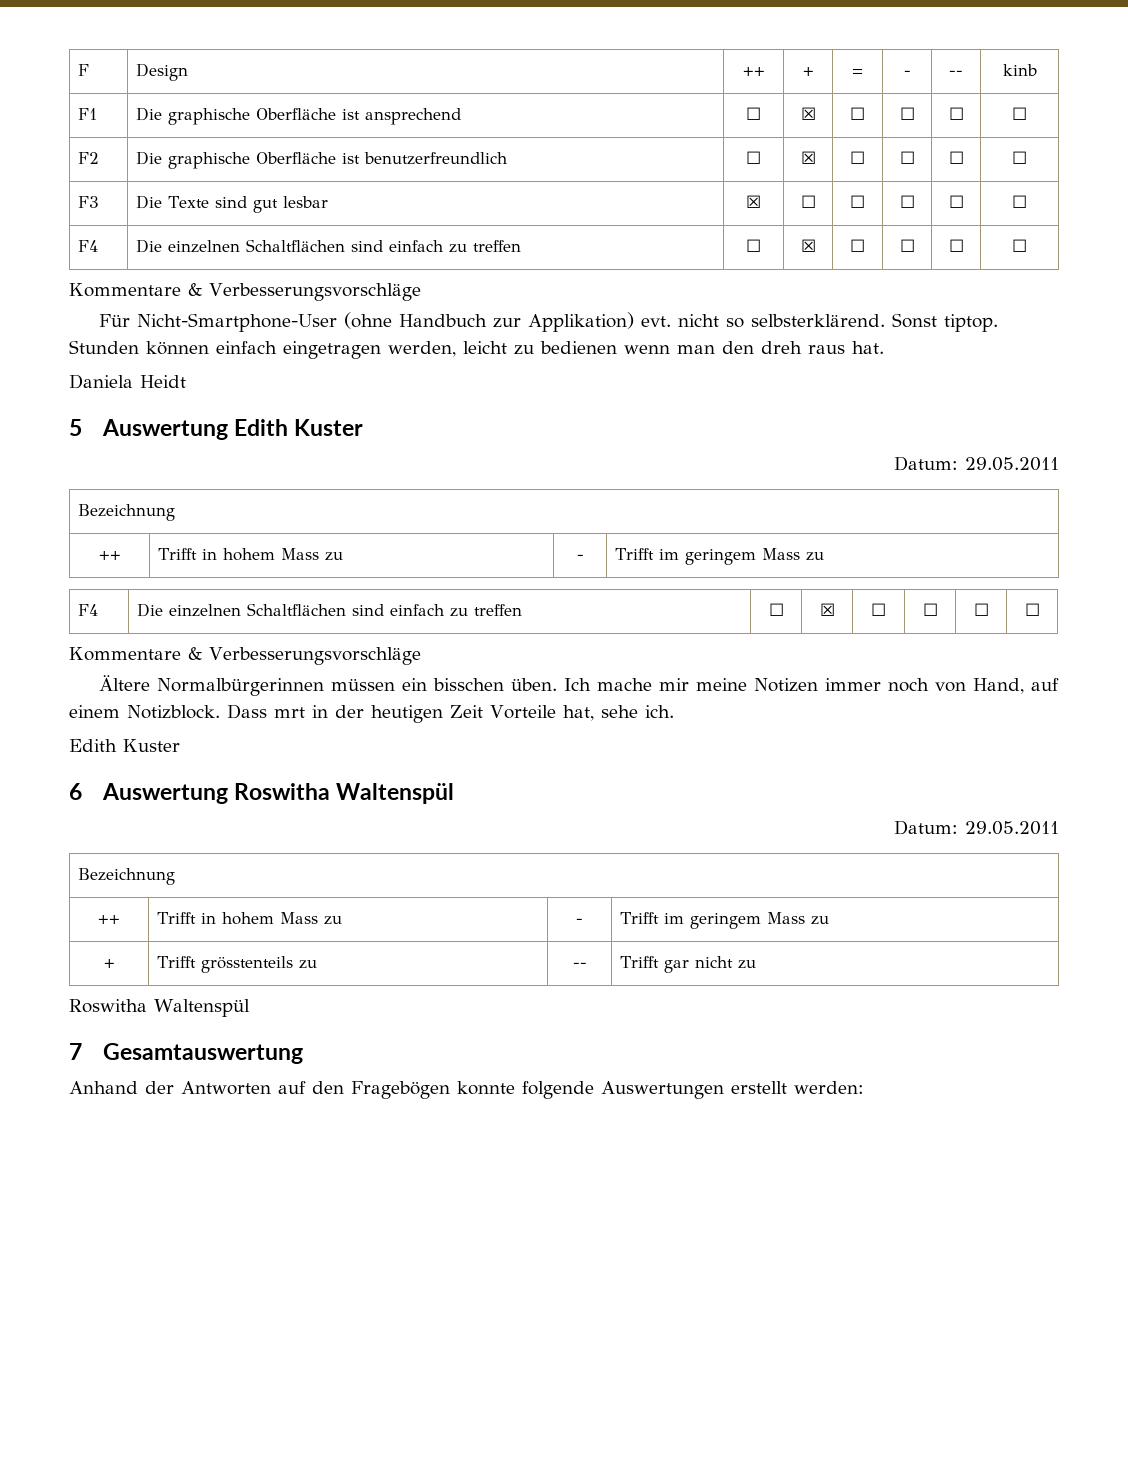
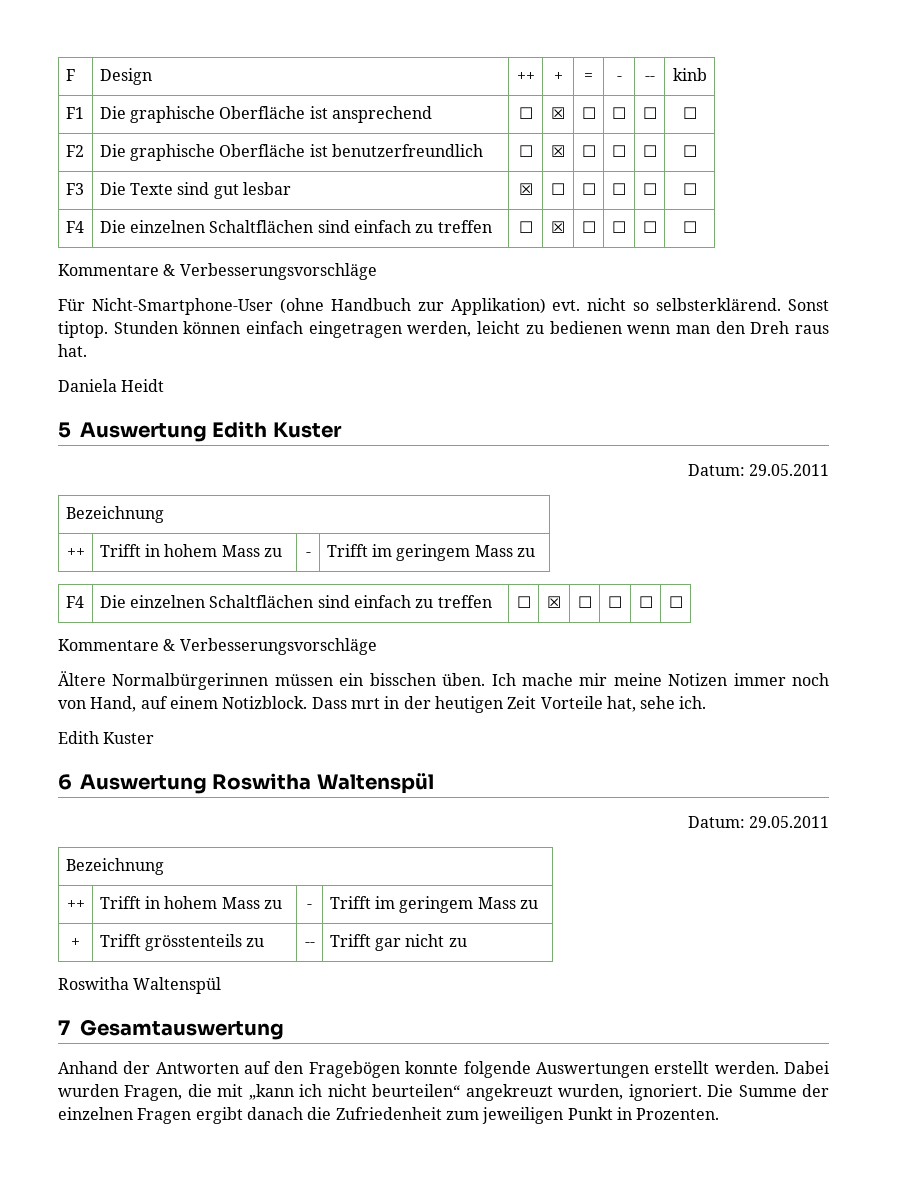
- Stunden können einfach eingetragen werden, leicht zu bedienen wenn man den dreh raus hat.
+ Stunden können einfach eingetragen werden, leicht zu bedienen wenn man den Dreh raus hat.
- Anhand der Antworten auf den Fragebögen konnte folgende Auswertungen erstellt werden:
+ Anhand der Antworten auf den Fragebögen konnte folgende Auswertungen erstellt werden. Dabei wurden Fragen, die mit „kann ich nicht beurteilen“ angekreuzt wurden, ignoriert. Die Summe der einzelnen Fragen ergibt danach die Zufriedenheit zum jeweiligen Punkt in Prozenten.

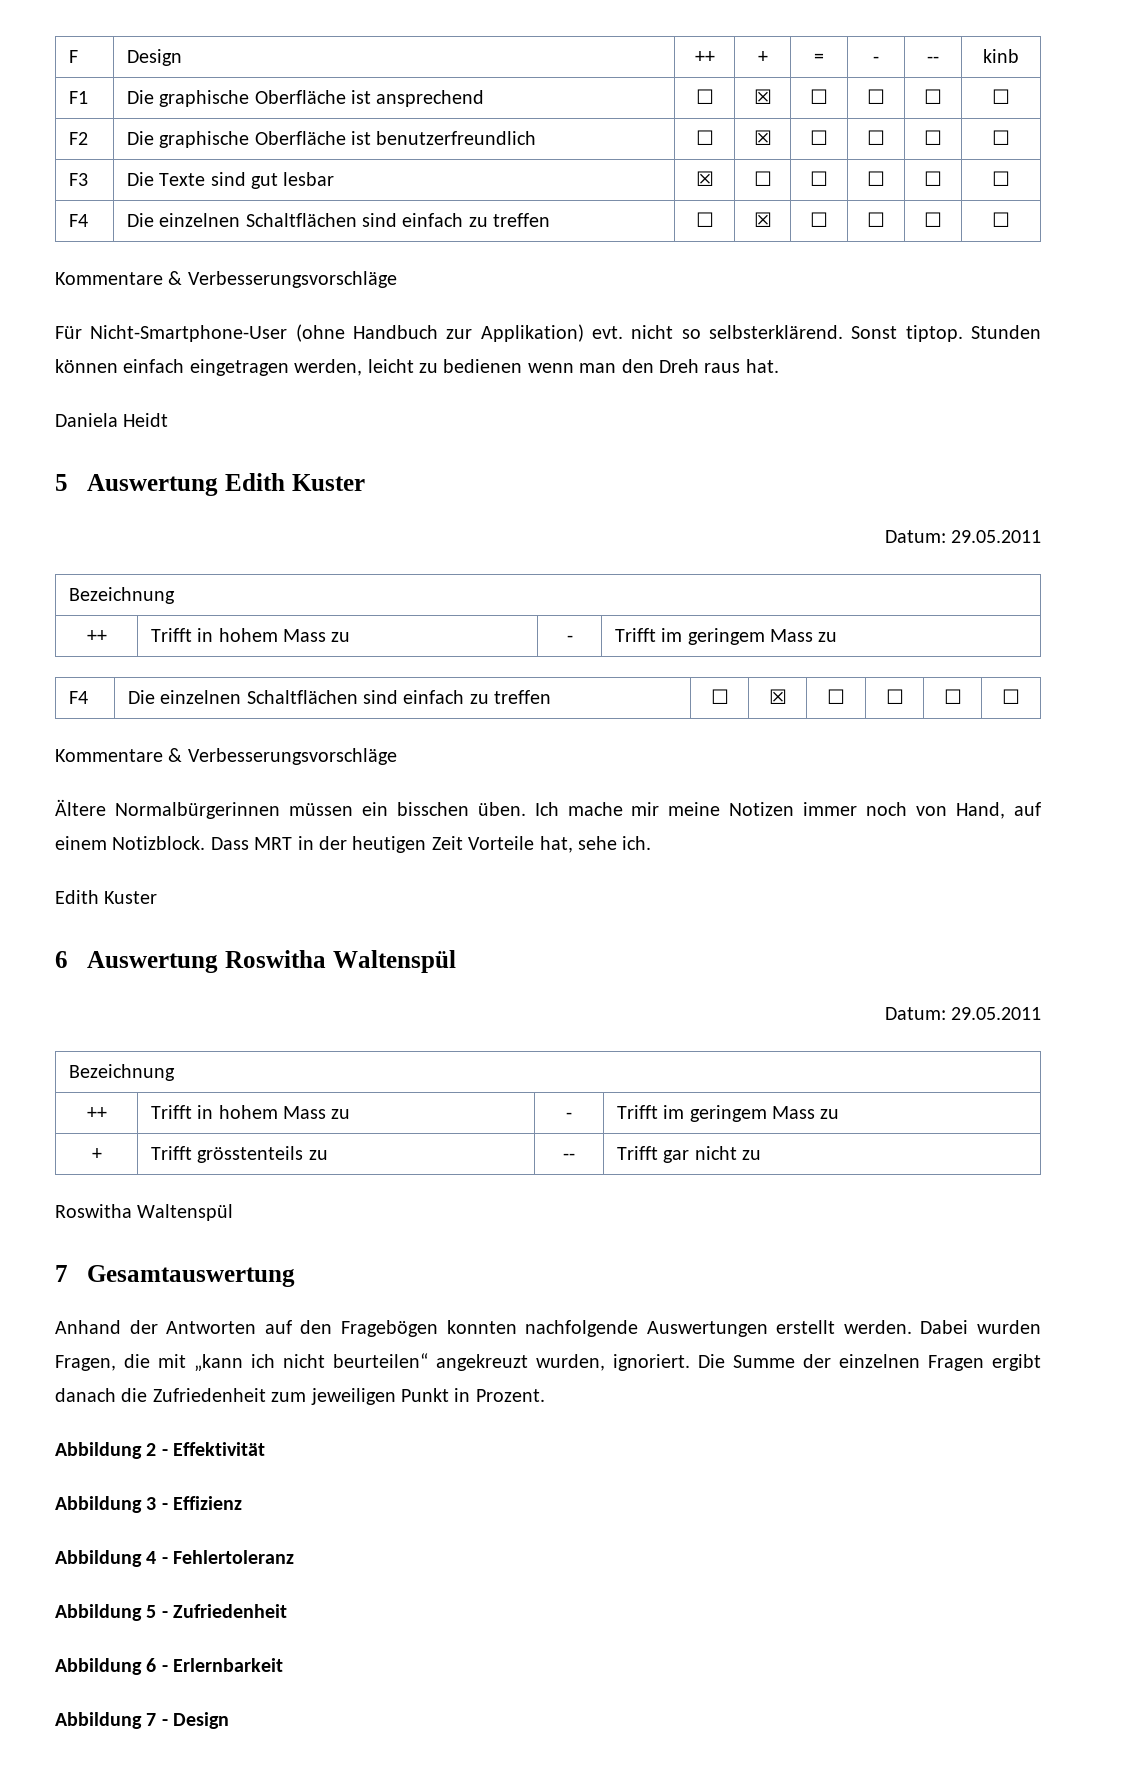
- Dass mrt in der heutigen Zeit Vorteile hat, sehe ich.
+ Dass MRT in der heutigen Zeit Vorteile hat, sehe ich.
- Anhand der Antworten auf den Fragebögen konnte folgende Auswertungen erstellt werden.
+ Anhand der Antworten auf den Fragebögen konnten nachfolgende Auswertungen erstellt werden.
- Die Summe der einzelnen Fragen ergibt danach die Zufriedenheit zum jeweiligen Punkt in Prozenten.
+ Die Summe der einzelnen Fragen ergibt danach die Zufriedenheit zum jeweiligen Punkt in Prozent.
+ Abbildung 2 - Effektivität
+ Abbildung 3 - Effizienz
+ Abbildung 4 - Fehlertoleranz
+ Abbildung 5 - Zufriedenheit
+ Abbildung 6 - Erlernbarkeit
+ Abbildung 7 - Design

